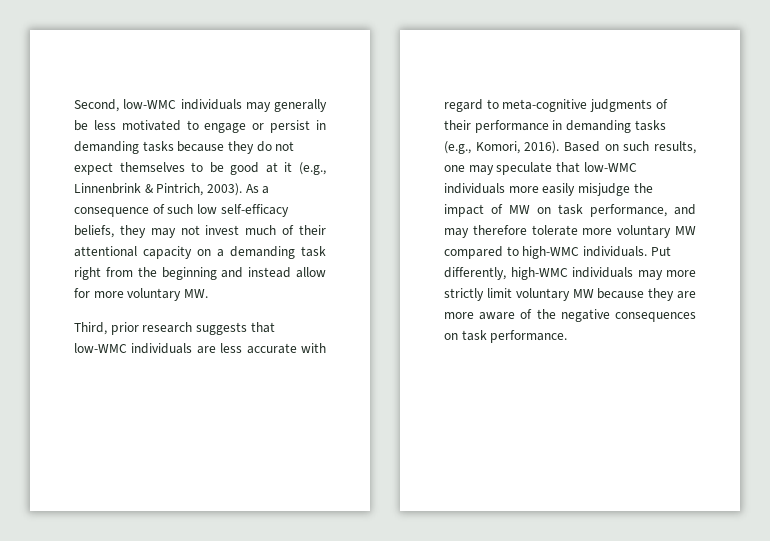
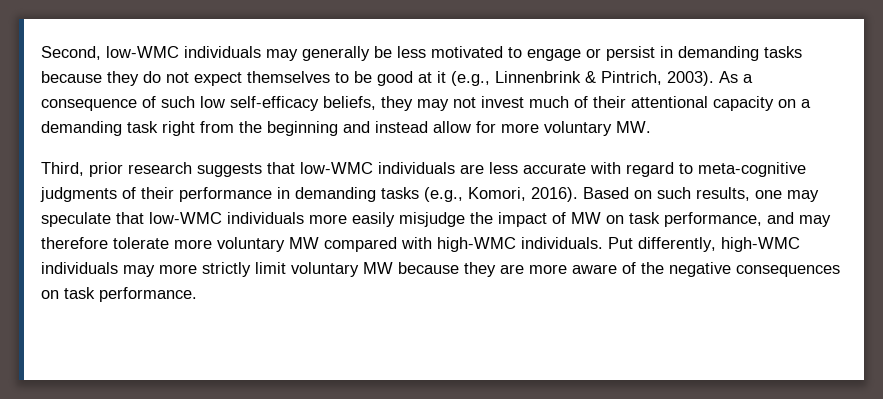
- Based on such results, one may speculate that low-WMC individuals more easily misjudge the impact of MW on task performance, and may therefore tolerate more voluntary MW compared to high-WMC individuals.
+ Based on such results, one may speculate that low-WMC individuals more easily misjudge the impact of MW on task performance, and may therefore tolerate more voluntary MW compared with high-WMC individuals.

